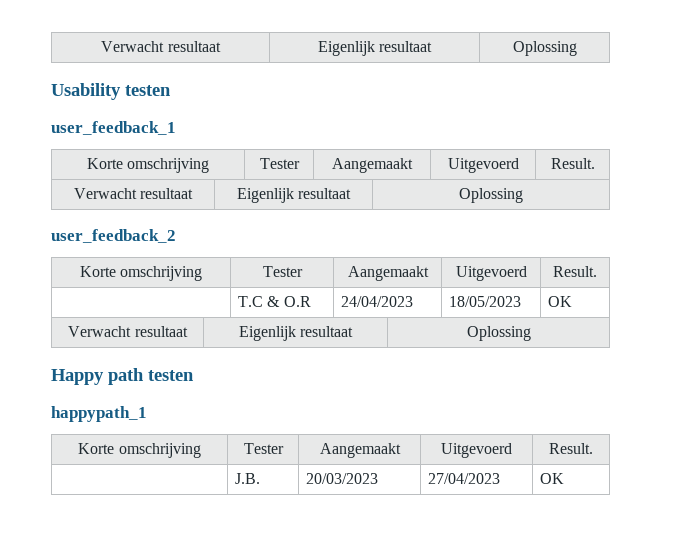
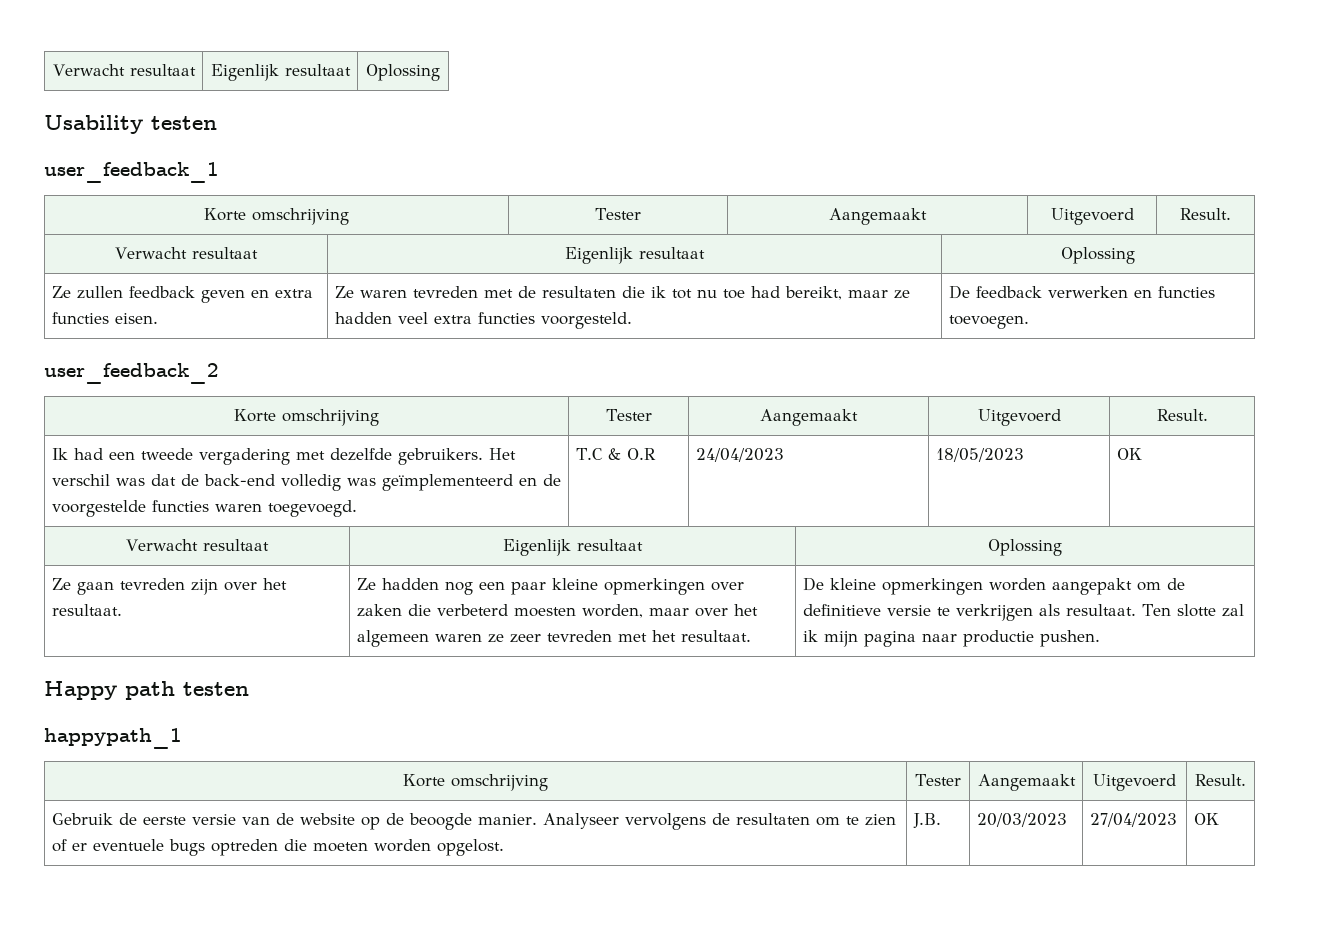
+ Ze zullen feedback geven en extra functies eisen. | Ze waren tevreden met de resultaten die ik tot nu toe had bereikt, maar ze hadden veel extra functies voorgesteld. | De feedback verwerken en functies toevoegen.
- | T.C & O.R | 24/04/2023 | 18/05/2023 | OK
+ Ik had een tweede vergadering met dezelfde gebruikers. Het verschil was dat de back-end volledig was geïmplementeerd en de voorgestelde functies waren toegevoegd. | T.C & O.R | 24/04/2023 | 18/05/2023 | OK
+ Ze gaan tevreden zijn over het resultaat. | Ze hadden nog een paar kleine opmerkingen over zaken die verbeterd moesten worden, maar over het algemeen waren ze zeer tevreden met het resultaat. | De kleine opmerkingen worden aangepakt om de definitieve versie te verkrijgen als resultaat. Ten slotte zal ik mijn pagina naar productie pushen.
- | J.B. | 20/03/2023 | 27/04/2023 | OK
+ Gebruik de eerste versie van de website op de beoogde manier. Analyseer vervolgens de resultaten om te zien of er eventuele bugs optreden die moeten worden opgelost. | J.B. | 20/03/2023 | 27/04/2023 | OK

